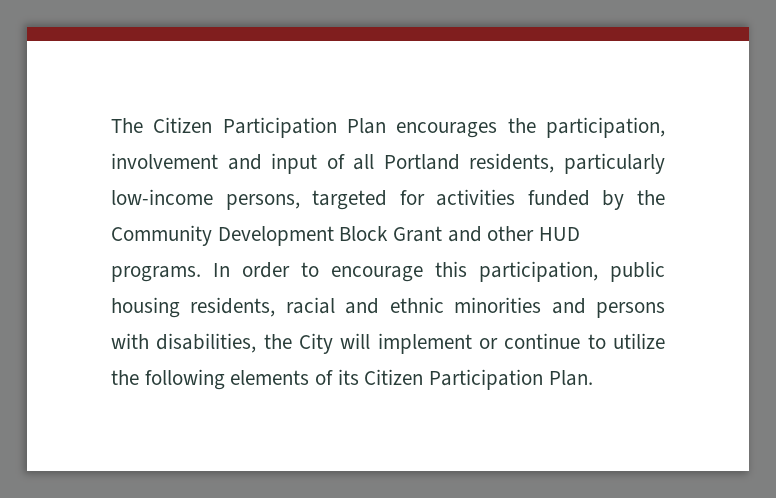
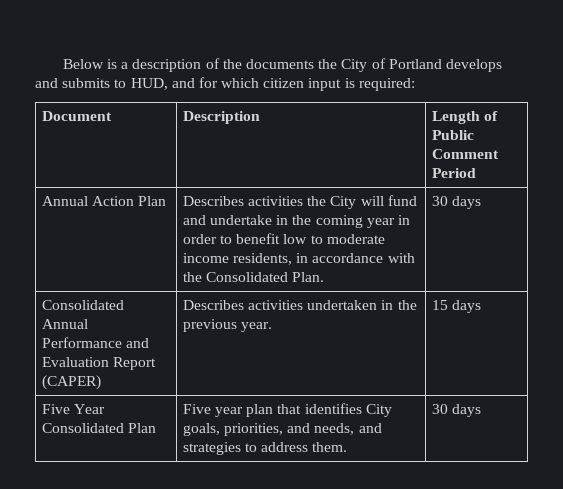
- The Citizen Participation Plan encourages the participation, involvement and input of all Portland residents, particularly low-income persons, targeted for activities funded by the Community Development Block Grant and other HUD programs. In order to encourage this participation, public housing residents, racial and ethnic minorities and persons with disabilities, the City will implement or continue to utilize the following elements of its Citizen Participation Plan.
+ Below is a description of the documents the City of Portland develops and submits to HUD, and for which citizen input is required:
+ Document | Description | Length of Public Comment Period
+ Annual Action Plan | Describes activities the City will fund and undertake in the coming year in order to benefit low to moderate income residents, in accordance with the Consolidated Plan. | 30 days
+ Consolidated Annual Performance and Evaluation Report (CAPER) | Describes activities undertaken in the previous year. | 15 days
+ Five Year Consolidated Plan | Five year plan that identifies City goals, priorities, and needs, and strategies to address them. | 30 days

